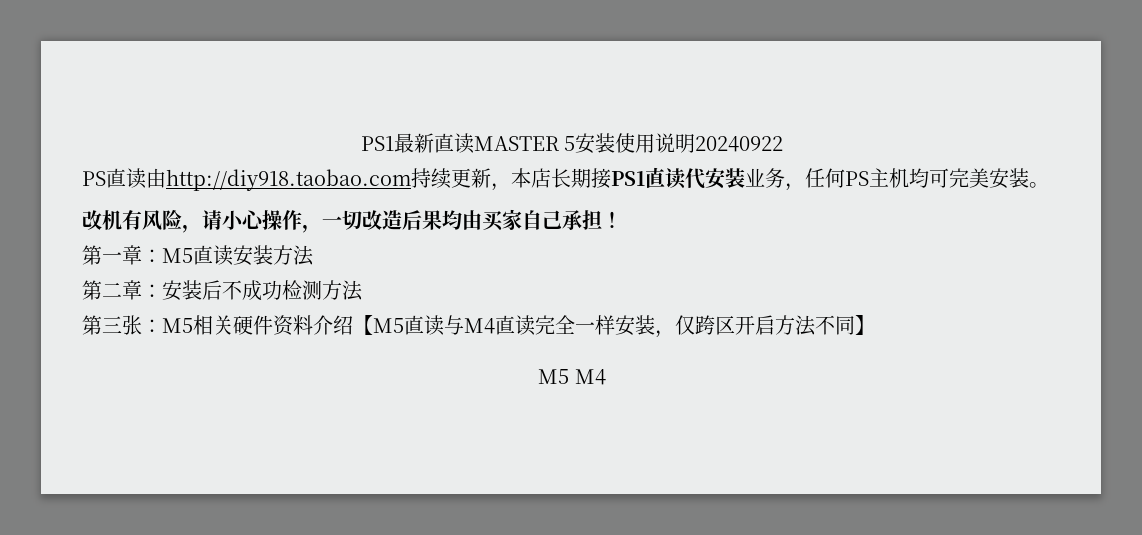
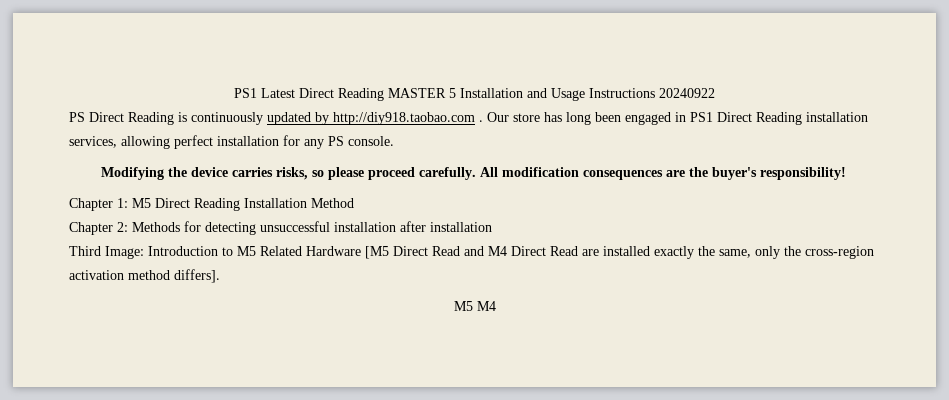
- PS1最新直读MASTER 5安装使用说明20240922
- PS直读由http://diy918.taobao.com持续更新，本店长期接PS1直读代安装业务，任何PS主机均可完美安装。
- 改机有风险，请小心操作，一切改造后果均由买家自己承担！
- 第一章：M5直读安装方法
- 第二章：安装后不成功检测方法
- 第三张：M5相关硬件资料介绍【M5直读与M4直读完全一样安装，仅跨区开启方法不同】
+ PS1 Latest Direct Reading MASTER 5 Installation and Usage Instructions 20240922
+ PS Direct Reading is continuously updated by http://diy918.taobao.com . Our store has long been engaged in PS1 Direct Reading installation services, allowing perfect installation for any PS console.
+ Modifying the device carries risks, so please proceed carefully. All modification consequences are the buyer's responsibility!
+ Chapter 1: M5 Direct Reading Installation Method
+ Chapter 2: Methods for detecting unsuccessful installation after installation
+ Third Image: Introduction to M5 Related Hardware [M5 Direct Read and M4 Direct Read are installed exactly the same, only the cross-region activation method differs].

